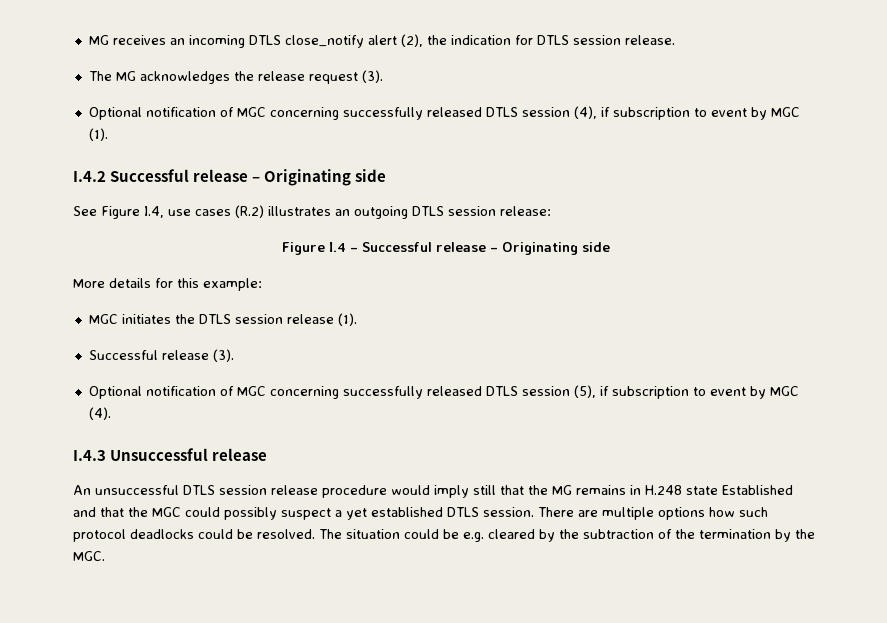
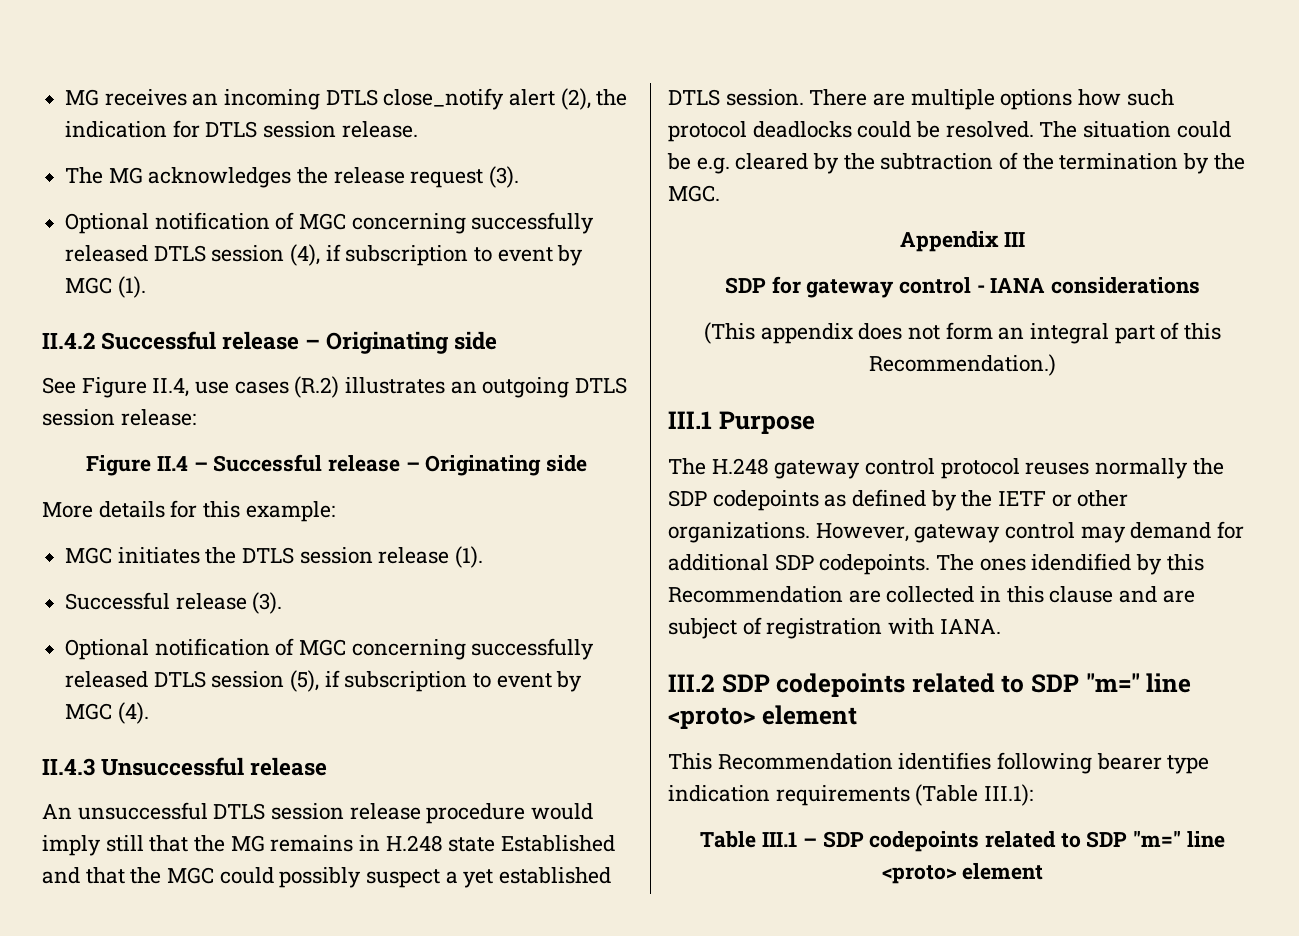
- I.4.2 Successful release – Originating side
+ II.4.2 Successful release – Originating side
- See Figure I.4, use cases (R.2) illustrates an outgoing DTLS session release:
+ See Figure II.4, use cases (R.2) illustrates an outgoing DTLS session release:
- Figure I.4 – Successful release – Originating side
+ Figure II.4 – Successful release – Originating side
- I.4.3 Unsuccessful release
+ II.4.3 Unsuccessful release
+ Appendix III
+ SDP for gateway control - IANA considerations
+ (This appendix does not form an integral part of this Recommendation.)
+ III.1 Purpose
+ The H.248 gateway control protocol reuses normally the SDP codepoints as defined by the IETF or other organizations. However, gateway control may demand for additional SDP codepoints. The ones idendified by this Recommendation are collected in this clause and are subject of registration with IANA.
+ III.2 SDP codepoints related to SDP "m=" line <proto> element
+ This Recommendation identifies following bearer type indication requirements (Table III.1):
+ Table III.1 – SDP codepoints related to SDP "m=" line <proto> element

